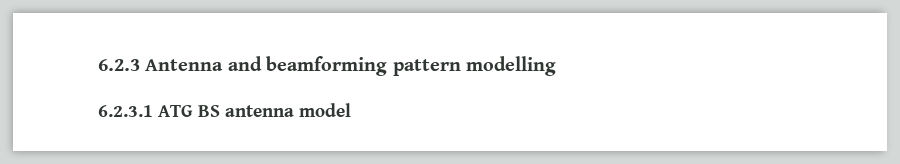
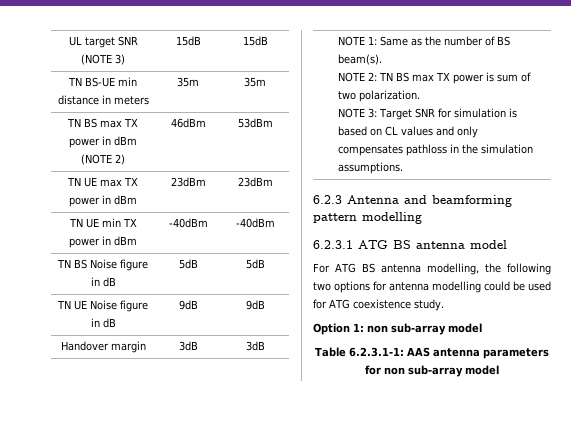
+ UL target SNR (NOTE 3) | 15dB | 15dB
+ TN BS-UE min distance in meters | 35m | 35m
+ TN BS max TX power in dBm (NOTE 2) | 46dBm | 53dBm
+ TN UE max TX power in dBm | 23dBm | 23dBm
+ TN UE min TX power in dBm | -40dBm | -40dBm
+ TN BS Noise figure in dB | 5dB | 5dB
+ TN UE Noise figure in dB | 9dB | 9dB
+ Handover margin | 3dB | 3dB
+ NOTE 1: Same as the number of BS beam(s).
+ NOTE 2: TN BS max TX power is sum of two polarization.
+ NOTE 3: Target SNR for simulation is based on CL values and only compensates pathloss in the simulation assumptions.
+ For ATG BS antenna modelling, the following two options for antenna modelling could be used for ATG coexistence study.
+ Option 1: non sub-array model
+ Table 6.2.3.1-1: AAS antenna parameters for non sub-array model

